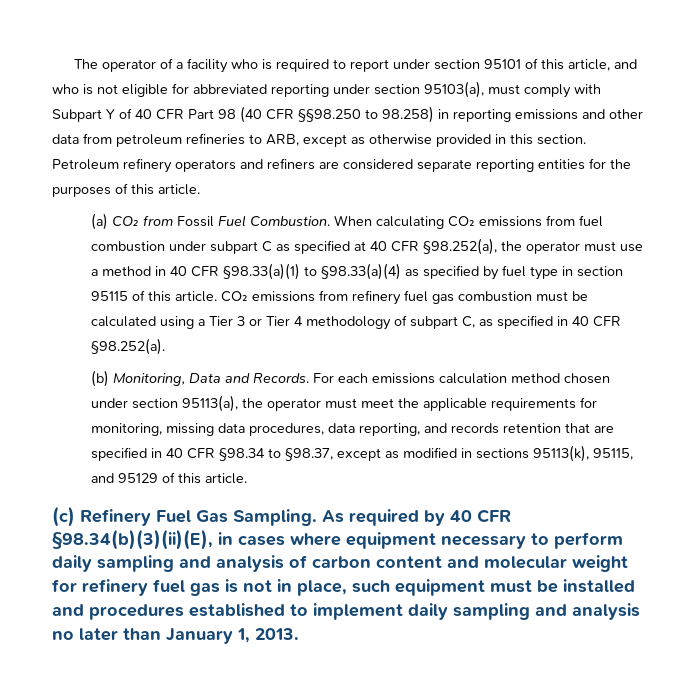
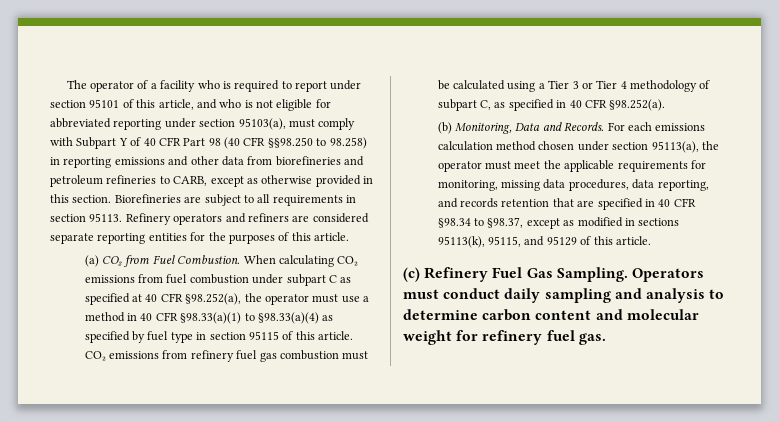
- The operator of a facility who is required to report under section 95101 of this article, and who is not eligible for abbreviated reporting under section 95103(a), must comply with Subpart Y of 40 CFR Part 98 (40 CFR §§98.250 to 98.258) in reporting emissions and other data from petroleum refineries to ARB, except as otherwise provided in this section.
+ The operator of a facility who is required to report under section 95101 of this article, and who is not eligible for abbreviated reporting under section 95103(a), must comply with Subpart Y of 40 CFR Part 98 (40 CFR §§98.250 to 98.258) in reporting emissions and other data from biorefineries and petroleum refineries to CARB, except as otherwise provided in this section.
- Petroleum refinery operators and refiners are considered separate reporting entities for the purposes of this article.
+ Biorefineries are subject to all requirements in section 95113. Refinery operators and refiners are considered separate reporting entities for the purposes of this article.
- (a) CO₂ from Fossil Fuel Combustion.
+ (a) CO₂ from Fuel Combustion.
- As required by 40 CFR §98.34(b)(3)(ii)(E), in cases where equipment necessary to perform daily sampling and analysis of carbon content and molecular weight for refinery fuel gas is not in place, such equipment must be installed and procedures established to implement daily sampling and analysis no later than January 1, 2013.
+ Operators must conduct daily sampling and analysis to determine carbon content and molecular weight for refinery fuel gas.

